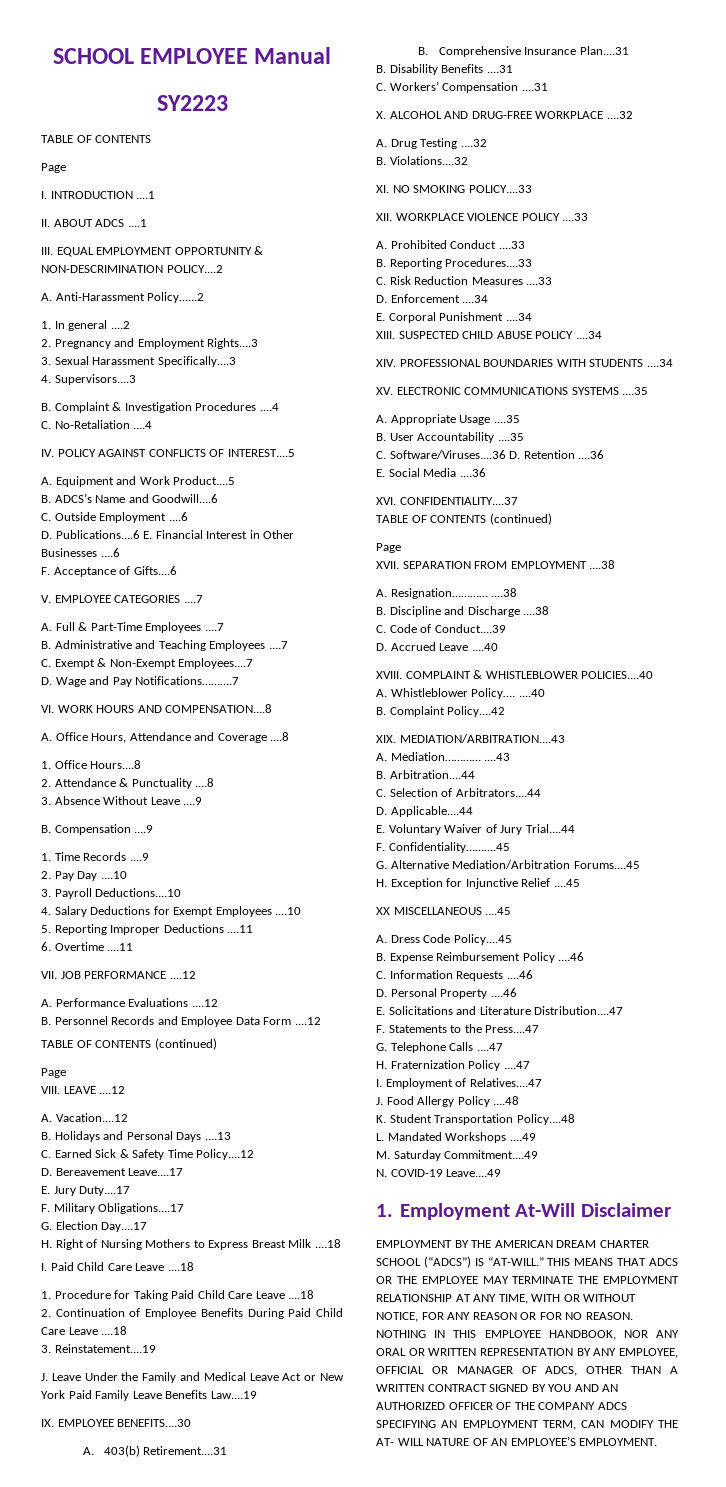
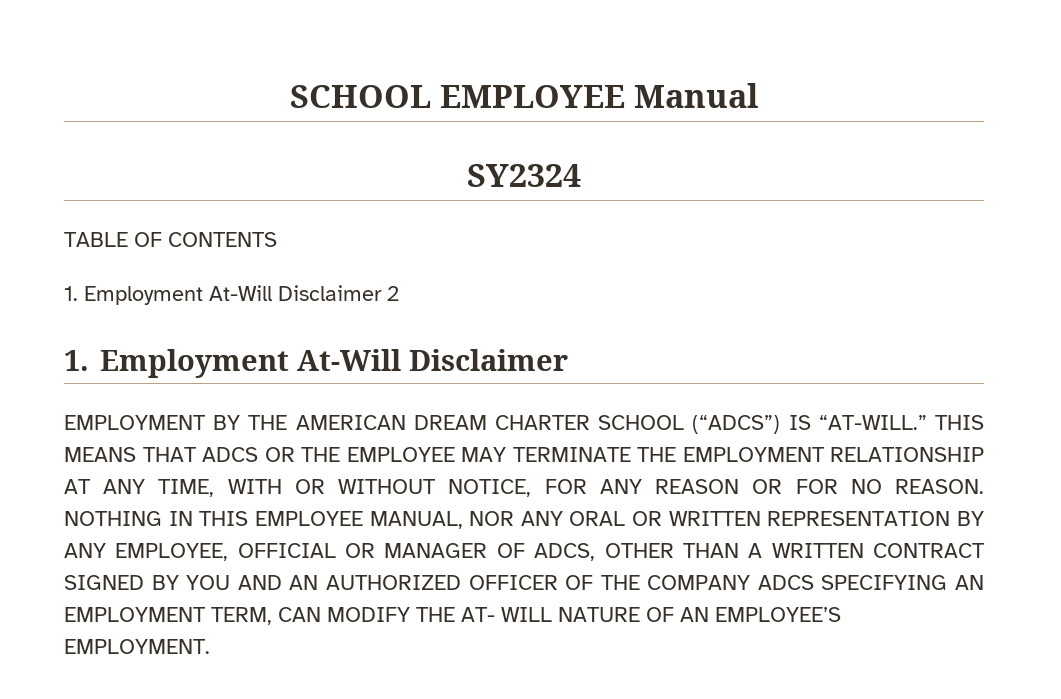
- SY2223
+ SY2324
  TABLE OF CONTENTS
- Page
- I. INTRODUCTION ....1
- II. ABOUT ADCS ....1
- III. EQUAL EMPLOYMENT OPPORTUNITY & NON-DESCRIMINATION POLICY....2
- A. Anti-Harassment Policy…...2
- 1. In general ....2
- 2. Pregnancy and Employment Rights....3
- 3. Sexual Harassment Specifically....3
- 4. Supervisors....3
- B. Complaint & Investigation Procedures ....4
- C. No-Retaliation ....4
- IV. POLICY AGAINST CONFLICTS OF INTEREST....5
- A. Equipment and Work Product....5
- B. ADCS’s Name and Goodwill....6
- C. Outside Employment ....6
- D. Publications....6 E. Financial Interest in Other Businesses ....6
- F. Acceptance of Gifts....6
- V. EMPLOYEE CATEGORIES ....7
- A. Full & Part-Time Employees ....7
- B. Administrative and Teaching Employees ....7
- C. Exempt & Non-Exempt Employees....7
- D. Wage and Pay Notifications……….7
- VI. WORK HOURS AND COMPENSATION....8
- A. Office Hours, Attendance and Coverage ....8
- 1. Office Hours....8
- 2. Attendance & Punctuality ....8
- 3. Absence Without Leave ....9
- B. Compensation ....9
- 1. Time Records ....9
- 2. Pay Day ....10
- 3. Payroll Deductions....10
- 4. Salary Deductions for Exempt Employees ....10
- 5. Reporting Improper Deductions ....11
- 6. Overtime ....11
- VII. JOB PERFORMANCE ....12
- A. Performance Evaluations ....12
- B. Personnel Records and Employee Data Form ....12
- TABLE OF CONTENTS (continued)
- Page
- VIII. LEAVE ....12
- A. Vacation....12
- B. Holidays and Personal Days ....13
- C. Earned Sick & Safety Time Policy....12
- D. Bereavement Leave....17
- E. Jury Duty....17
- F. Military Obligations....17
- G. Election Day....17
- H. Right of Nursing Mothers to Express Breast Milk ....18
- I. Paid Child Care Leave ....18
- 1. Procedure for Taking Paid Child Care Leave ....18
- 2. Continuation of Employee Benefits During Paid Child Care Leave ....18
- 3. Reinstatement....19
- J. Leave Under the Family and Medical Leave Act or New York Paid Family Leave Benefits Law....19
- IX. EMPLOYEE BENEFITS....30
- A. 403(b) Retirement....31
- B. Comprehensive Insurance Plan....31
- B. Disability Benefits ....31
- C. Workers’ Compensation ....31
- X. ALCOHOL AND DRUG-FREE WORKPLACE ....32
- A. Drug Testing ....32
- B. Violations....32
- XI. NO SMOKING POLICY....33
- XII. WORKPLACE VIOLENCE POLICY ....33
- A. Prohibited Conduct ....33
- B. Reporting Procedures....33
- C. Risk Reduction Measures ....33
- D. Enforcement ....34
- E. Corporal Punishment ....34
- XIII. SUSPECTED CHILD ABUSE POLICY ....34
- XIV. PROFESSIONAL BOUNDARIES WITH STUDENTS ....34
- XV. ELECTRONIC COMMUNICATIONS SYSTEMS ....35
- A. Appropriate Usage ....35
- B. User Accountability ....35
- C. Software/Viruses....36 D. Retention ....36
- E. Social Media ....36
- XVI. CONFIDENTIALITY....37
- TABLE OF CONTENTS (continued)
- Page
- XVII. SEPARATION FROM EMPLOYMENT ....38
- A. Resignation………… ....38
- B. Discipline and Discharge ....38
- C. Code of Conduct....39
- D. Accrued Leave ....40
- XVIII. COMPLAINT & WHISTLEBLOWER POLICIES....40
- A. Whistleblower Policy…. ....40
- B. Complaint Policy....42
- XIX. MEDIATION/ARBITRATION....43
- A. Mediation………… ....43
- B. Arbitration....44
- C. Selection of Arbitrators....44
- D. Applicable....44
- E. Voluntary Waiver of Jury Trial....44
- F. Confidentiality……….45
- G. Alternative Mediation/Arbitration Forums....45
- H. Exception for Injunctive Relief ....45
- XX MISCELLANEOUS ....45
- A. Dress Code Policy....45
- B. Expense Reimbursement Policy ....46
- C. Information Requests ....46
- D. Personal Property ....46
- E. Solicitations and Literature Distribution....47
- F. Statements to the Press....47
- G. Telephone Calls ....47
- H. Fraternization Policy ....47
- I. Employment of Relatives....47
- J. Food Allergy Policy ....48
- K. Student Transportation Policy....48
- L. Mandated Workshops ....49
- M. Saturday Commitment....49
- N. COVID-19 Leave....49
+ 1. Employment At-Will Disclaimer 2
- NOTHING IN THIS EMPLOYEE HANDBOOK, NOR ANY ORAL OR WRITTEN REPRESENTATION BY ANY EMPLOYEE, OFFICIAL OR MANAGER OF ADCS, OTHER THAN A WRITTEN CONTRACT SIGNED BY YOU AND AN AUTHORIZED OFFICER OF THE COMPANY ADCS SPECIFYING AN EMPLOYMENT TERM, CAN MODIFY THE AT- WILL NATURE OF AN EMPLOYEE’S EMPLOYMENT.
+ NOTHING IN THIS EMPLOYEE MANUAL, NOR ANY ORAL OR WRITTEN REPRESENTATION BY ANY EMPLOYEE, OFFICIAL OR MANAGER OF ADCS, OTHER THAN A WRITTEN CONTRACT SIGNED BY YOU AND AN AUTHORIZED OFFICER OF THE COMPANY ADCS SPECIFYING AN EMPLOYMENT TERM, CAN MODIFY THE AT- WILL NATURE OF AN EMPLOYEE’S EMPLOYMENT.

